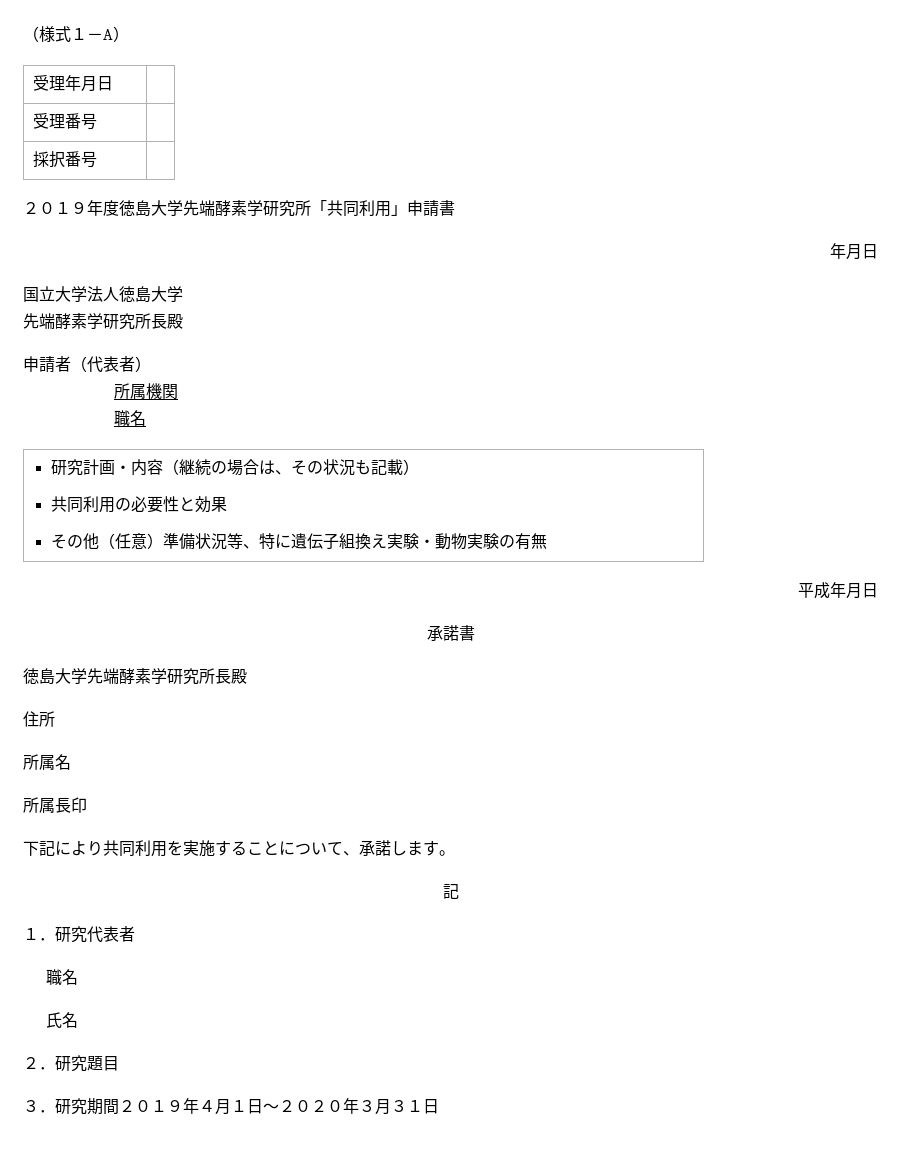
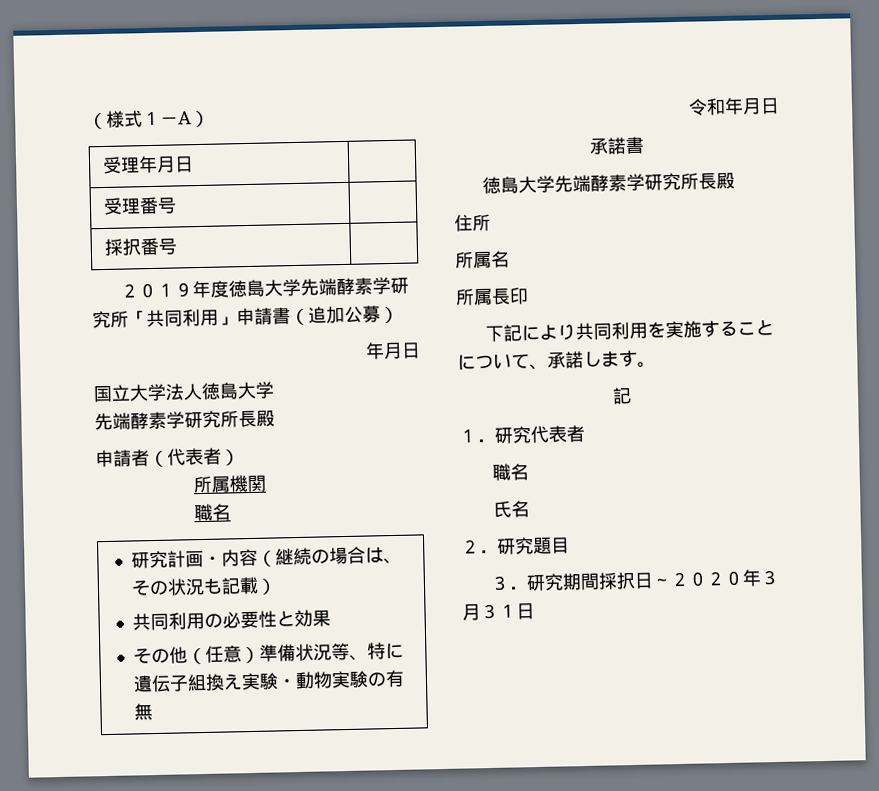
- ２０１９年度徳島大学先端酵素学研究所「共同利用」申請書
+ ２０１９年度徳島大学先端酵素学研究所「共同利用」申請書（追加公募）
- 平成年月日
+ 令和年月日
- ３．研究期間２０１９年４月１日～２０２０年３月３１日
+ ３．研究期間採択日～２０２０年３月３１日

